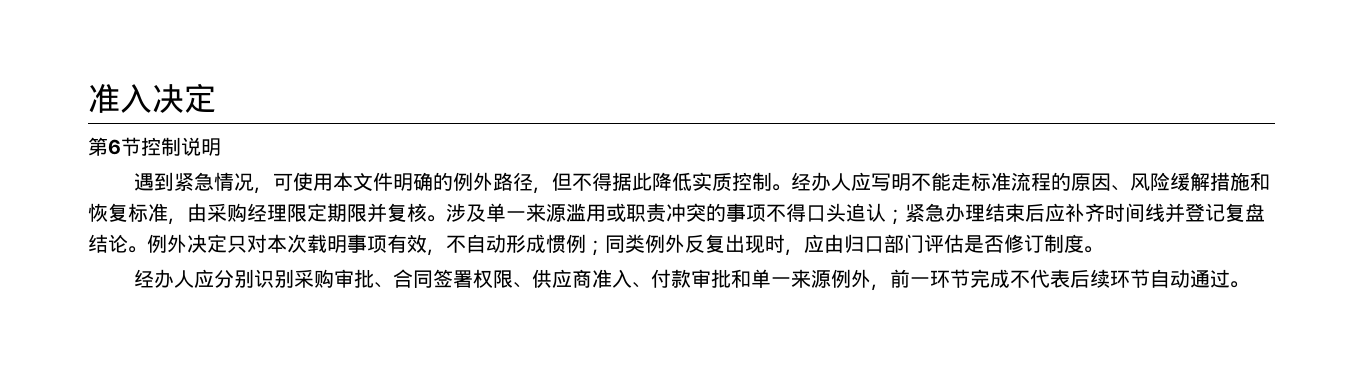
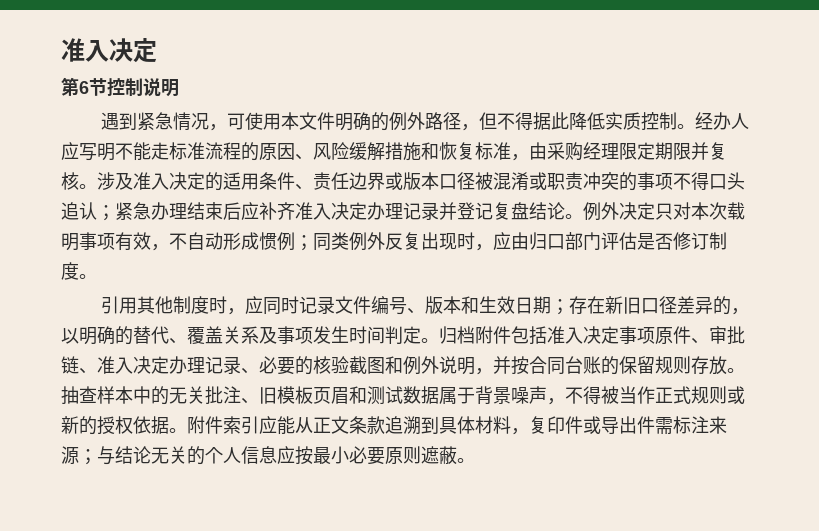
- 涉及单一来源滥用或职责冲突的事项不得口头追认；紧急办理结束后应补齐时间线并登记复盘结论。
+ 涉及准入决定的适用条件、责任边界或版本口径被混淆或职责冲突的事项不得口头追认；紧急办理结束后应补齐准入决定办理记录并登记复盘结论。
- 经办人应分别识别采购审批、合同签署权限、供应商准入、付款审批和单一来源例外，前一环节完成不代表后续环节自动通过。
+ 引用其他制度时，应同时记录文件编号、版本和生效日期；存在新旧口径差异的，以明确的替代、覆盖关系及事项发生时间判定。归档附件包括准入决定事项原件、审批链、准入决定办理记录、必要的核验截图和例外说明，并按合同台账的保留规则存放。抽查样本中的无关批注、旧模板页眉和测试数据属于背景噪声，不得被当作正式规则或新的授权依据。附件索引应能从正文条款追溯到具体材料，复印件或导出件需标注来源；与结论无关的个人信息应按最小必要原则遮蔽。

